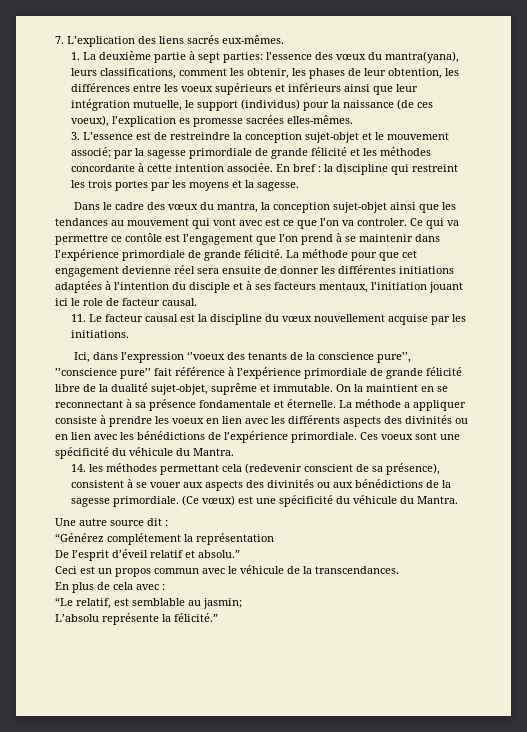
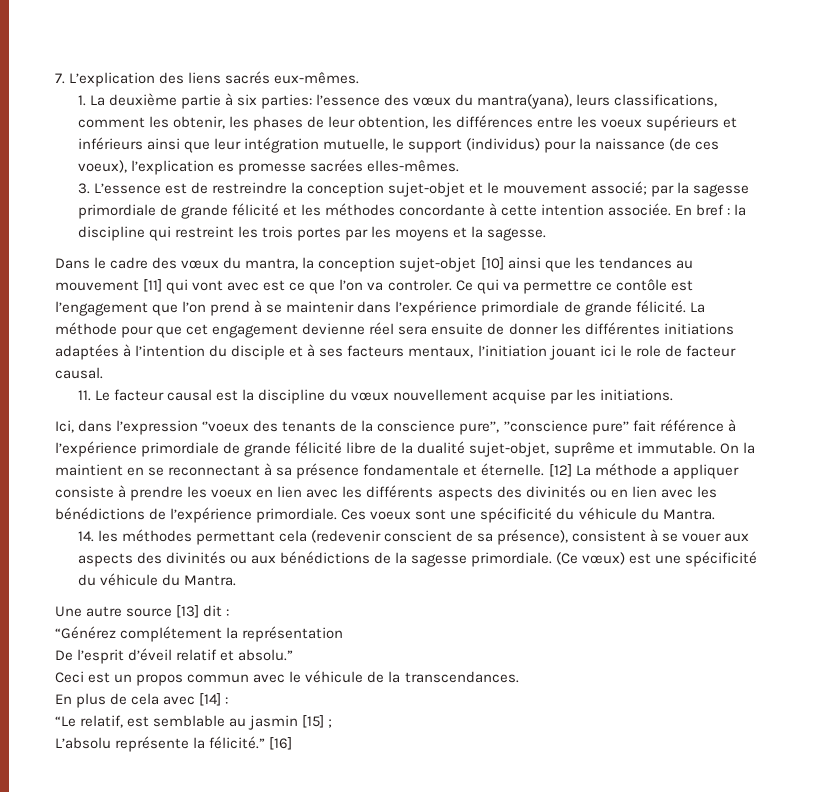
- 1. La deuxième partie à sept parties: l’essence des vœux du mantra(yana), leurs classifications, comment les obtenir, les phases de leur obtention, les différences entre les voeux supérieurs et inférieurs ainsi que leur intégration mutuelle, le support (individus) pour la naissance (de ces voeux), l’explication es promesse sacrées elles-mêmes.
+ 1. La deuxième partie à six parties: l’essence des vœux du mantra(yana), leurs classifications, comment les obtenir, les phases de leur obtention, les différences entre les voeux supérieurs et inférieurs ainsi que leur intégration mutuelle, le support (individus) pour la naissance (de ces voeux), l’explication es promesse sacrées elles-mêmes.
- Dans le cadre des vœux du mantra, la conception sujet-objet ainsi que les tendances au mouvement qui vont avec est ce que l’on va controler.
+ Dans le cadre des vœux du mantra, la conception sujet-objet [10] ainsi que les tendances au mouvement [11] qui vont avec est ce que l’on va controler.
- La méthode a appliquer consiste à prendre les voeux en lien avec les différents aspects des divinités ou en lien avec les bénédictions de l’expérience primordiale.
+ [12] La méthode a appliquer consiste à prendre les voeux en lien avec les différents aspects des divinités ou en lien avec les bénédictions de l’expérience primordiale.
- Une autre source dit :
+ Une autre source [13] dit :
- En plus de cela avec :
+ En plus de cela avec [14] :
- “Le relatif, est semblable au jasmin;
+ “Le relatif, est semblable au jasmin [15] ;
+ [16]

